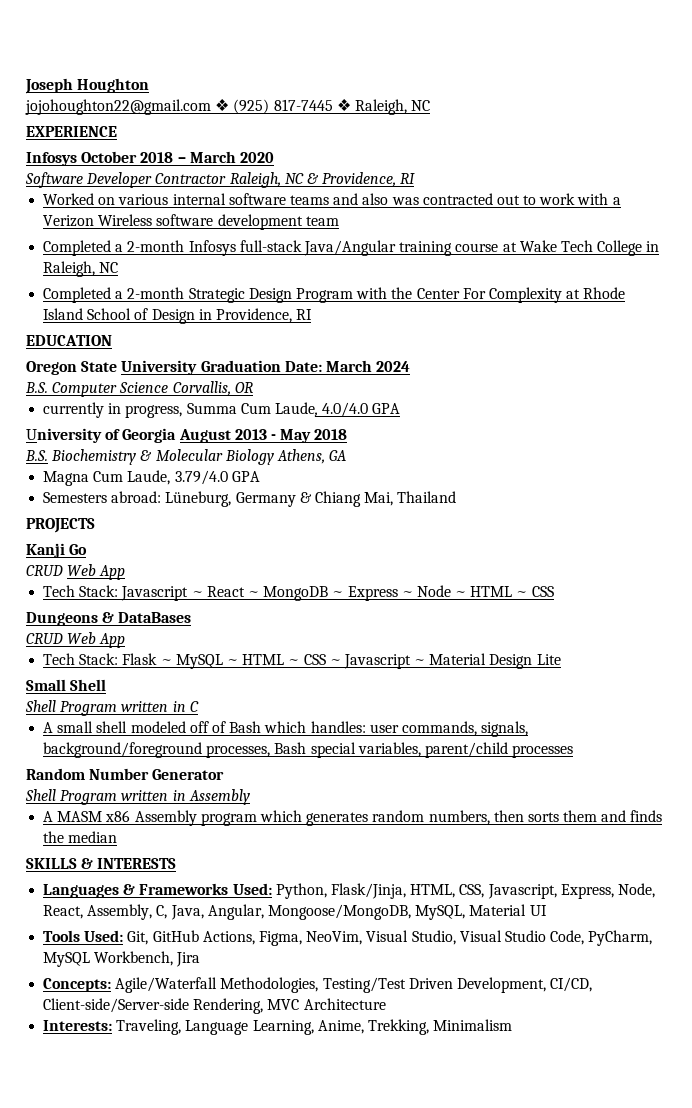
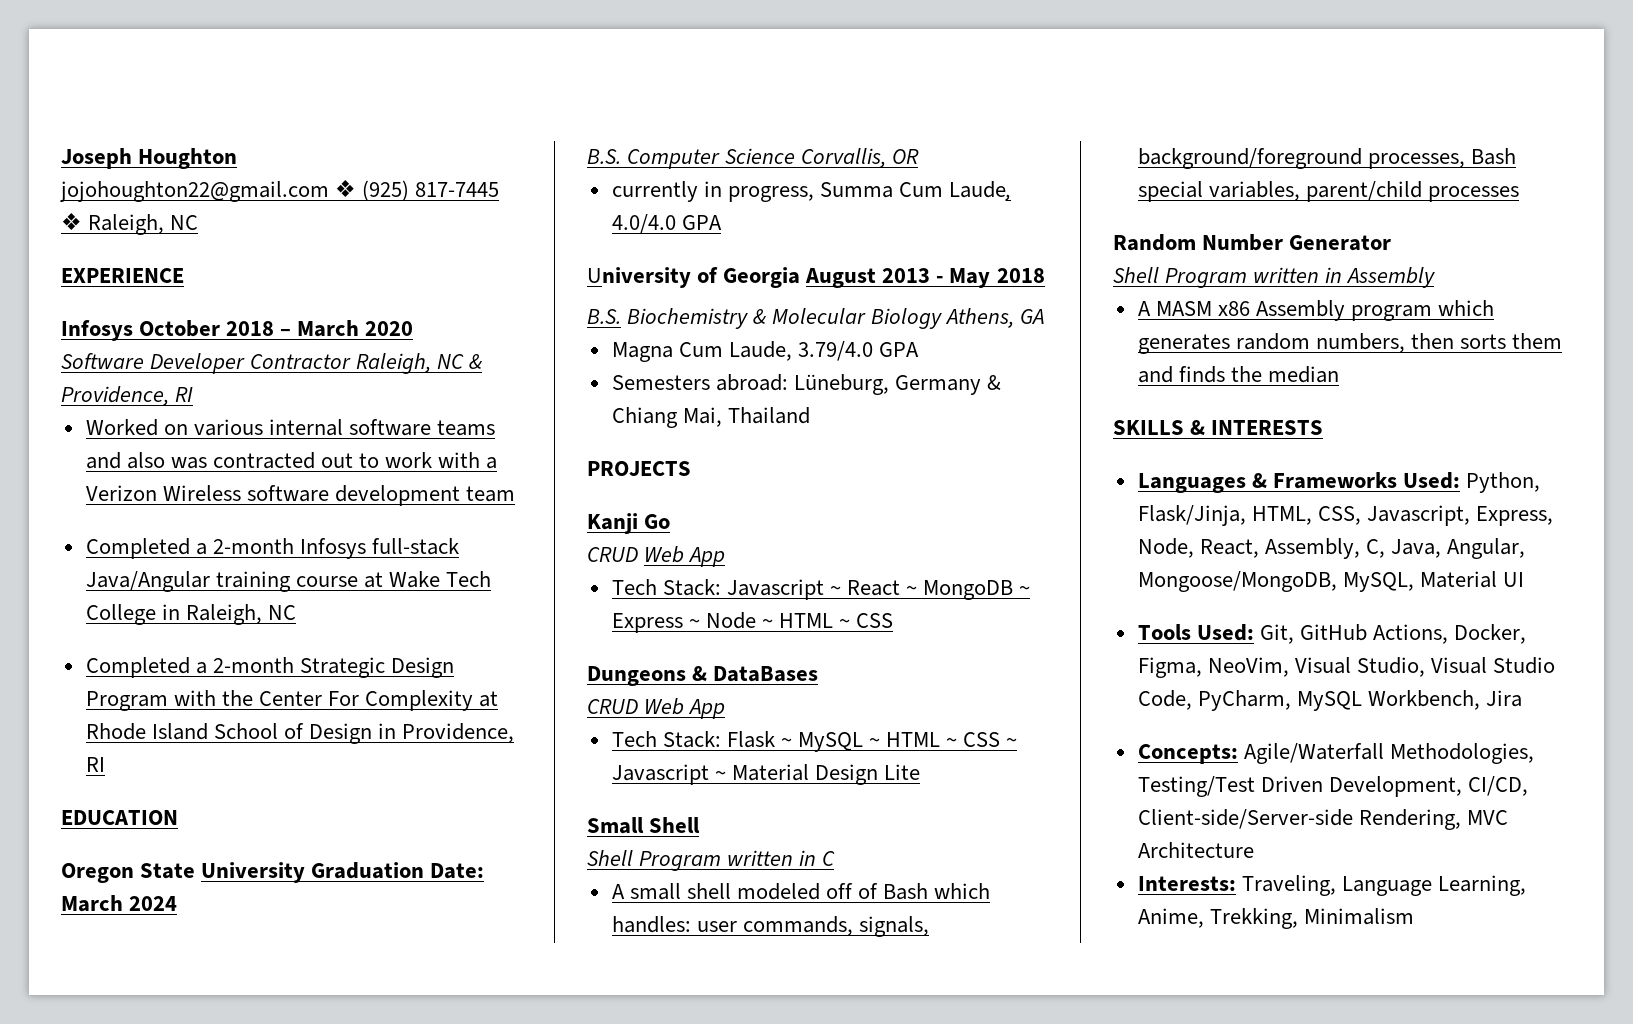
- Tools Used: Git, GitHub Actions, Figma, NeoVim, Visual Studio, Visual Studio Code, PyCharm, MySQL Workbench, Jira
+ Tools Used: Git, GitHub Actions, Docker, Figma, NeoVim, Visual Studio, Visual Studio Code, PyCharm, MySQL Workbench, Jira

